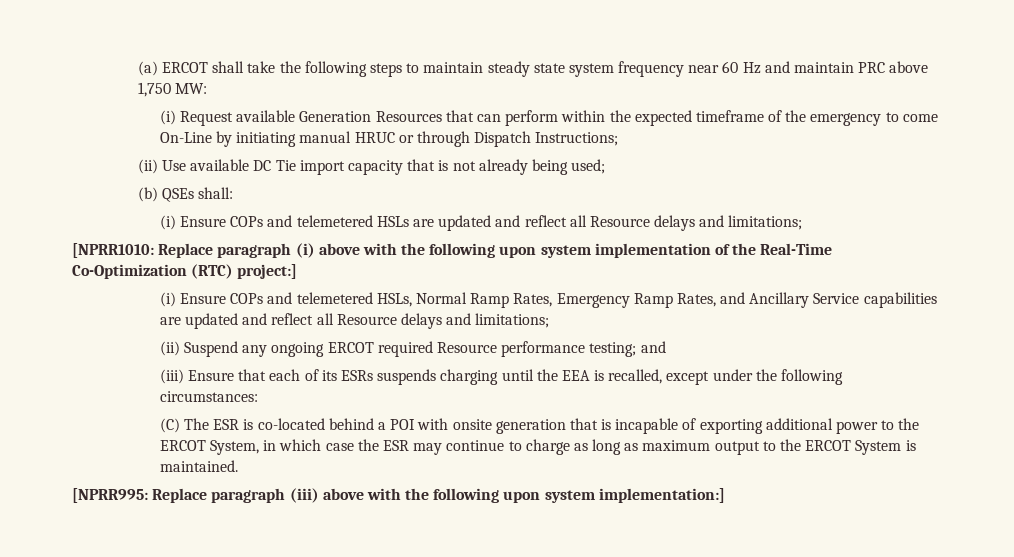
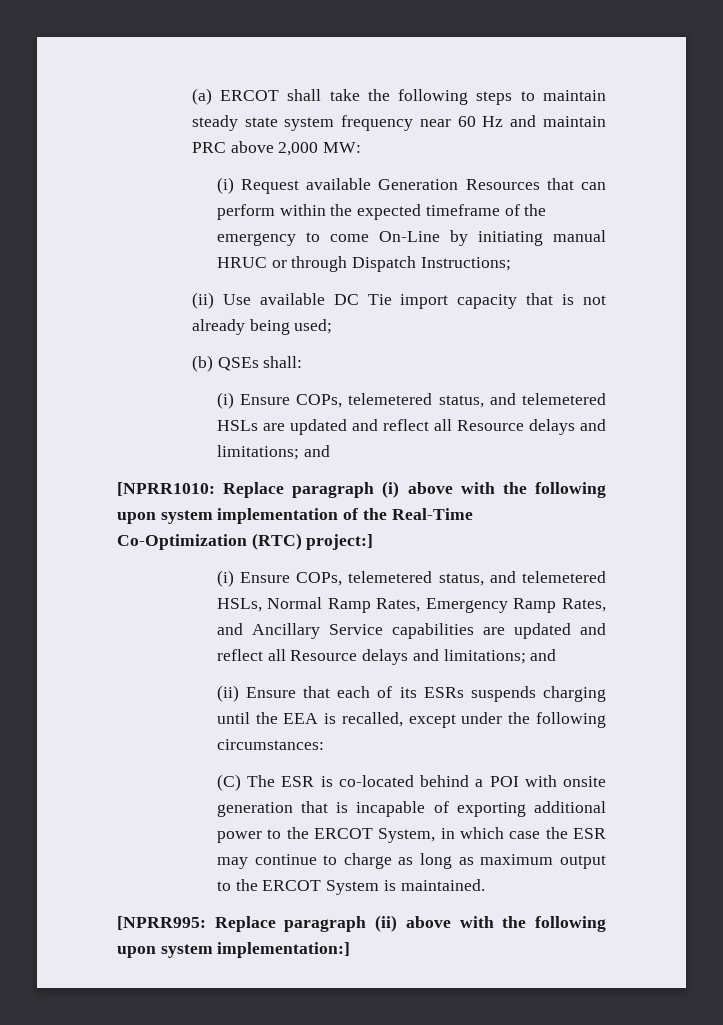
- (a) ERCOT shall take the following steps to maintain steady state system frequency near 60 Hz and maintain PRC above 1,750 MW:
+ (a) ERCOT shall take the following steps to maintain steady state system frequency near 60 Hz and maintain PRC above 2,000 MW:
- (i) Ensure COPs and telemetered HSLs are updated and reflect all Resource delays and limitations;
+ (i) Ensure COPs, telemetered status, and telemetered HSLs are updated and reflect all Resource delays and limitations; and
- (i) Ensure COPs and telemetered HSLs, Normal Ramp Rates, Emergency Ramp Rates, and Ancillary Service capabilities are updated and reflect all Resource delays and limitations;
- (ii) Suspend any ongoing ERCOT required Resource performance testing; and
- (iii) Ensure that each of its ESRs suspends charging until the EEA is recalled, except under the following circumstances:
+ (i) Ensure COPs, telemetered status, and telemetered HSLs, Normal Ramp Rates, Emergency Ramp Rates, and Ancillary Service capabilities are updated and reflect all Resource delays and limitations; and
+ (ii) Ensure that each of its ESRs suspends charging until the EEA is recalled, except under the following circumstances:
- [NPRR995: Replace paragraph (iii) above with the following upon system implementation:]
+ [NPRR995: Replace paragraph (ii) above with the following upon system implementation:]

